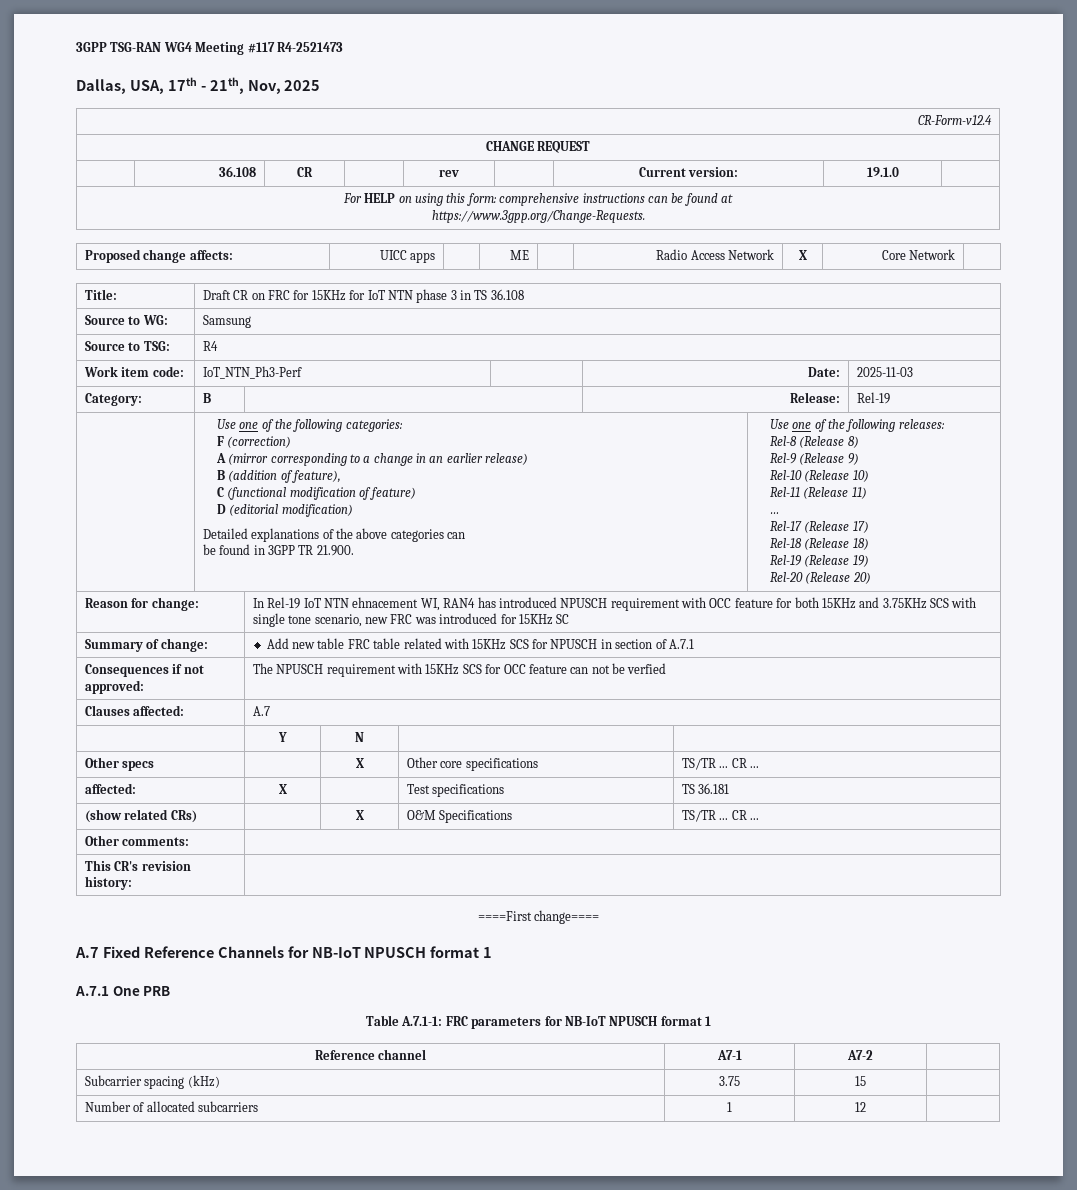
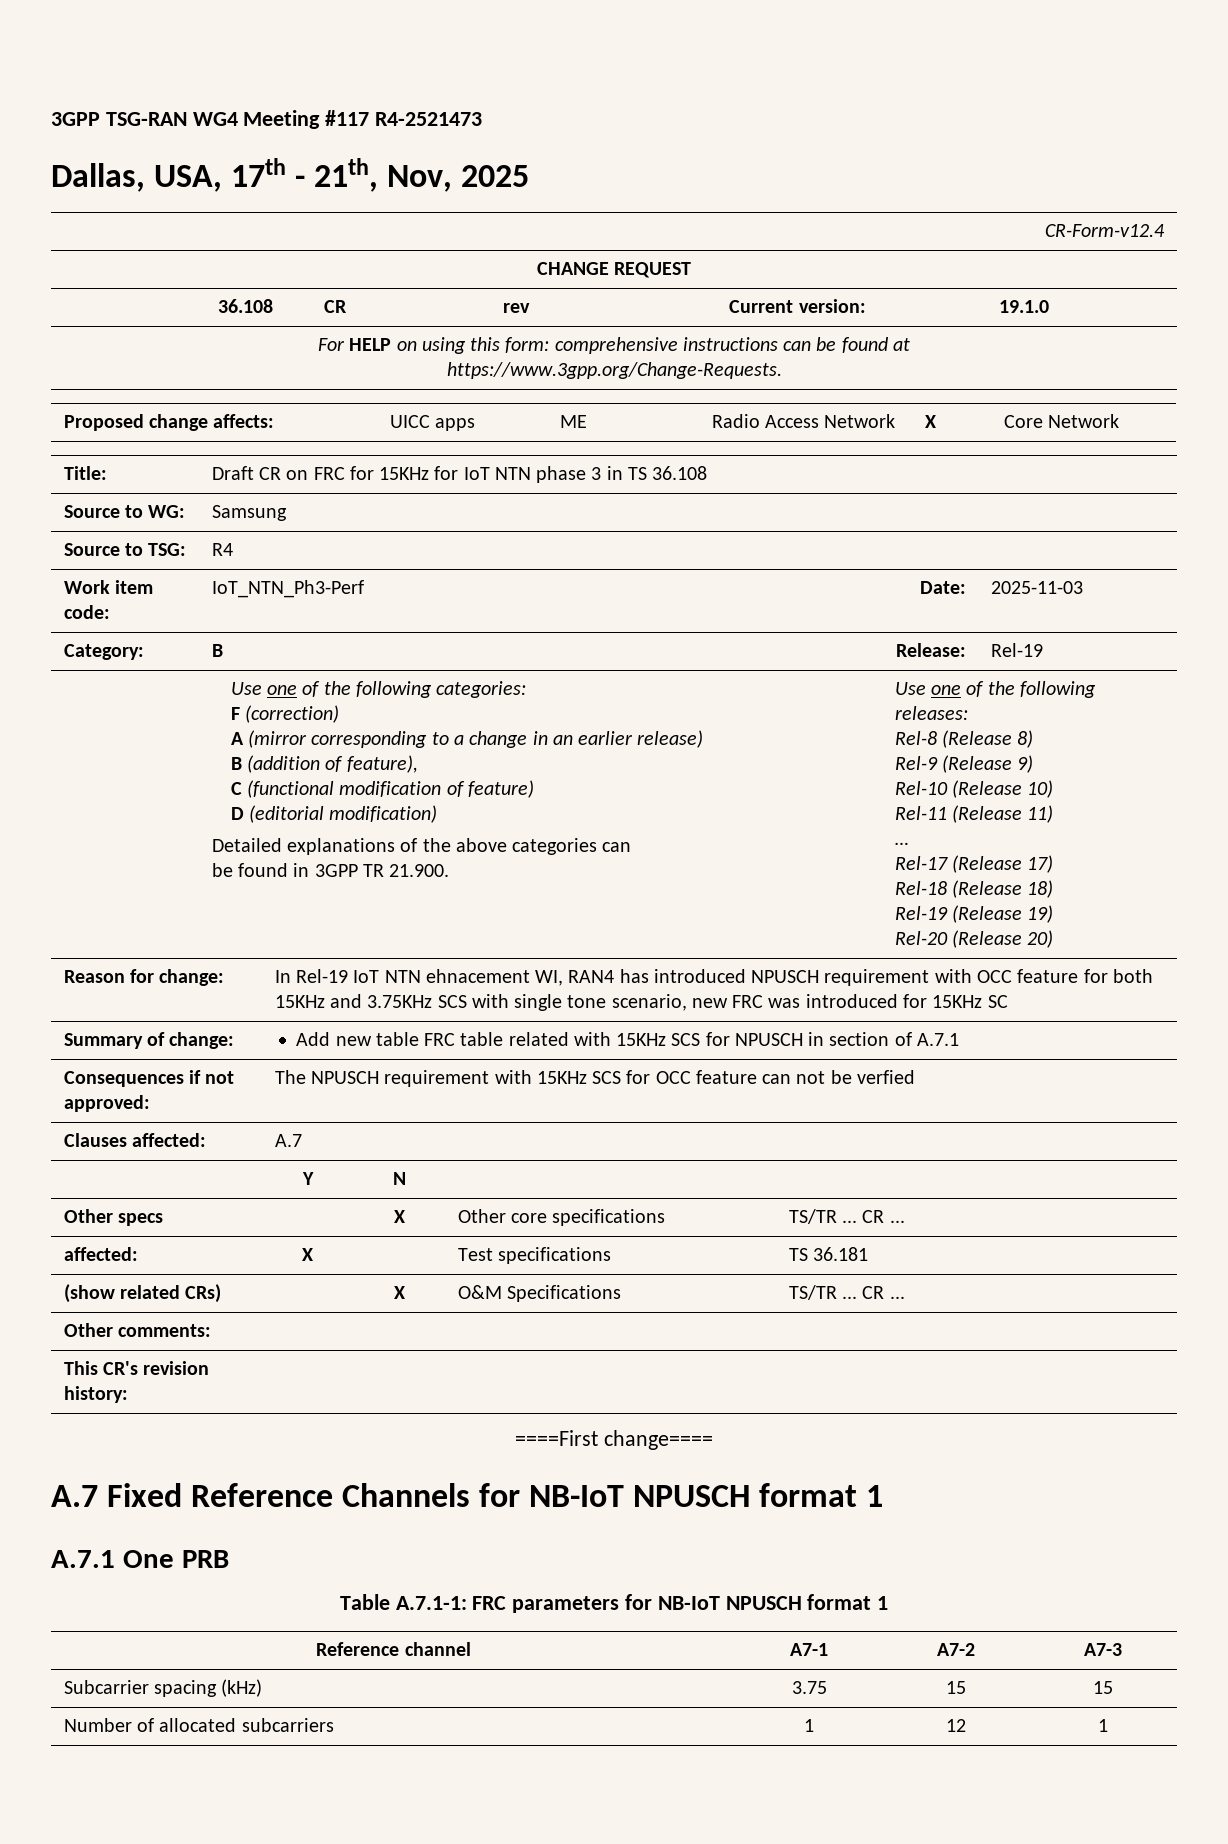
- Reference channel | A7-1 | A7-2 |
+ Reference channel | A7-1 | A7-2 | A7-3
- Subcarrier spacing (kHz) | 3.75 | 15 |
+ Subcarrier spacing (kHz) | 3.75 | 15 | 15
- Number of allocated subcarriers | 1 | 12 |
+ Number of allocated subcarriers | 1 | 12 | 1

